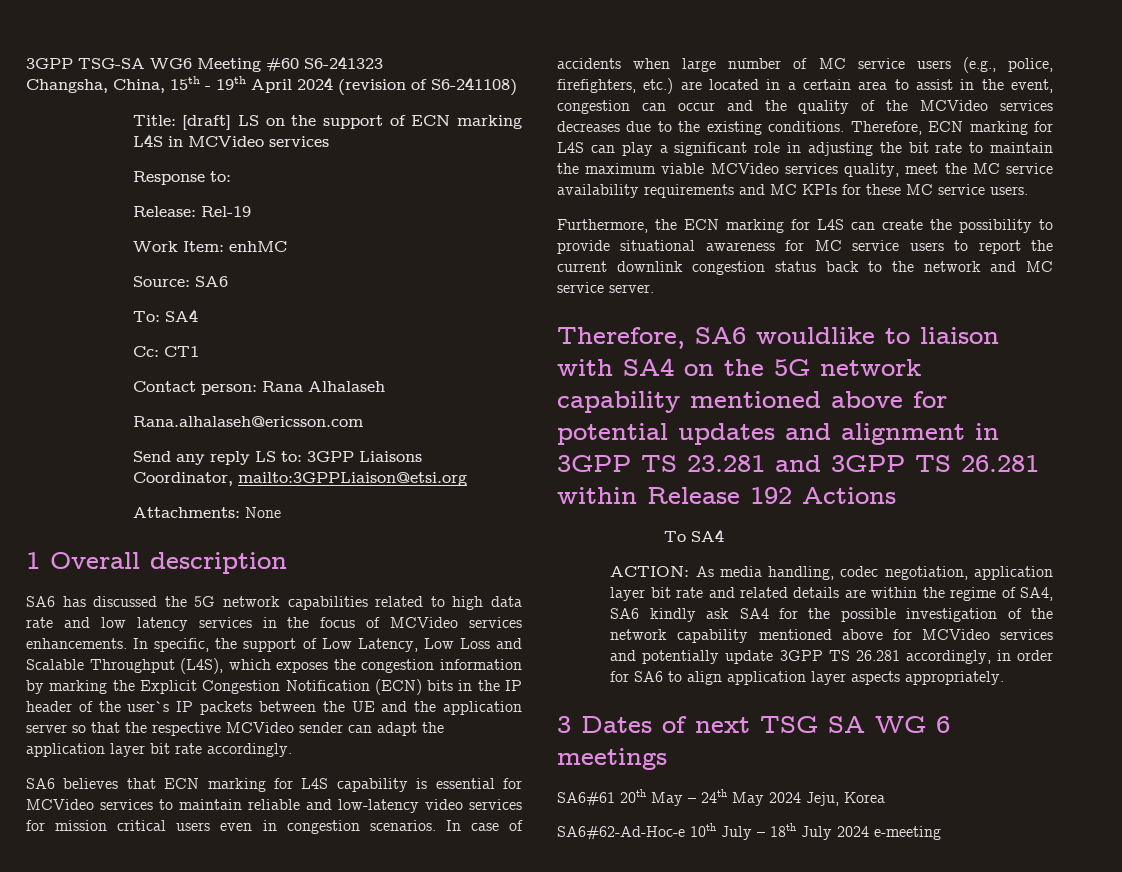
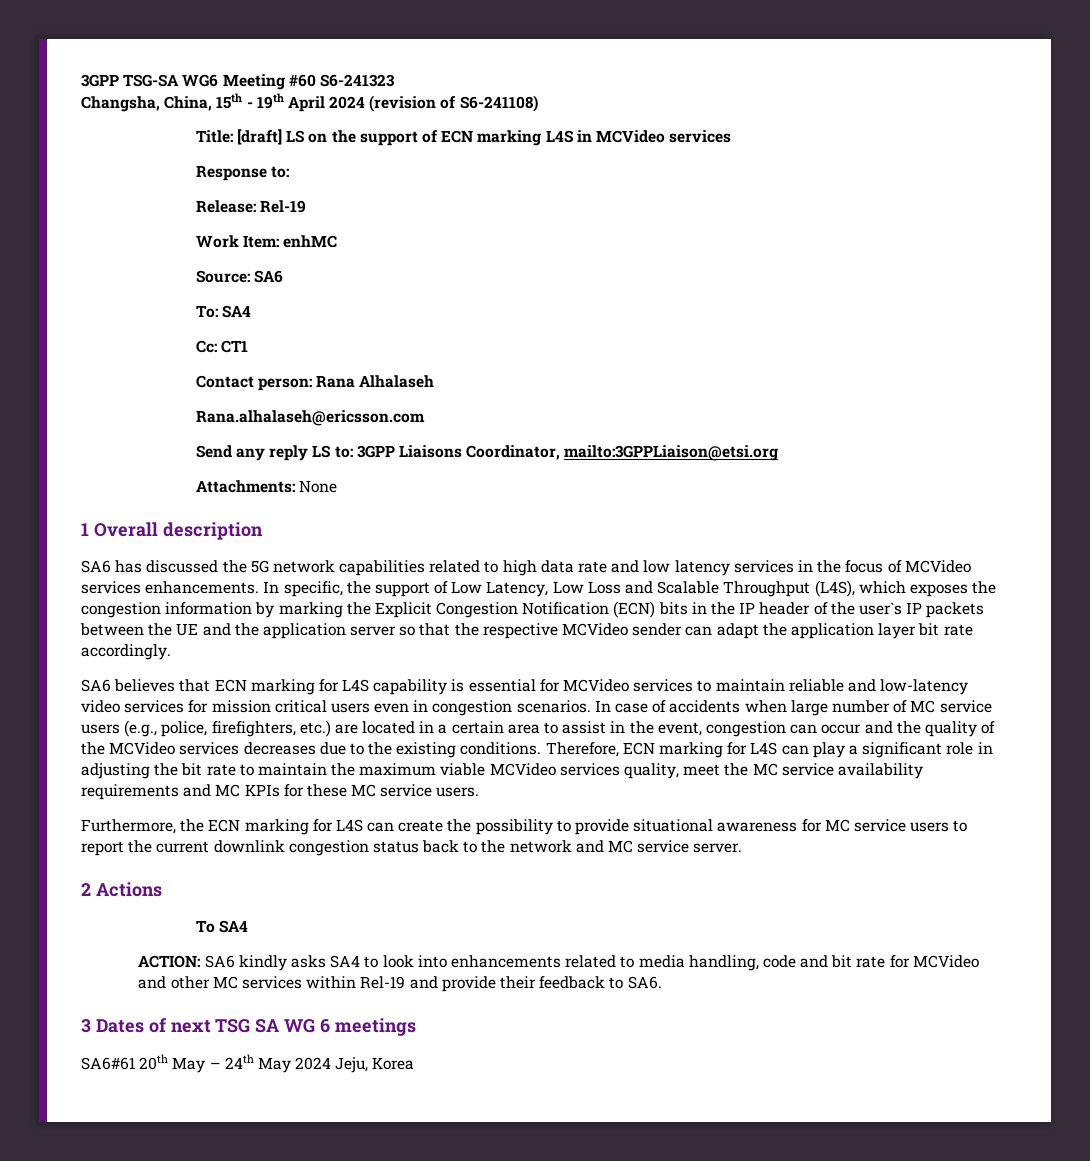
- Therefore, SA6 wouldlike to liaison with SA4 on the 5G network capability mentioned above for potential updates and alignment in 3GPP TS 23.281 and 3GPP TS 26.281 within Release 192 Actions
+ 2 Actions
  To SA4
- ACTION: As media handling, codec negotiation, application layer bit rate and related details are within the regime of SA4, SA6 kindly ask SA4 for the possible investigation of the network capability mentioned above for MCVideo services and potentially update 3GPP TS 26.281 accordingly, in order for SA6 to align application layer aspects appropriately.
+ ACTION: SA6 kindly asks SA4 to look into enhancements related to media handling, code and bit rate for MCVideo and other MC services within Rel-19 and provide their feedback to SA6.
- SA6#62-Ad-Hoc-e 10th July – 18th July 2024 e-meeting

